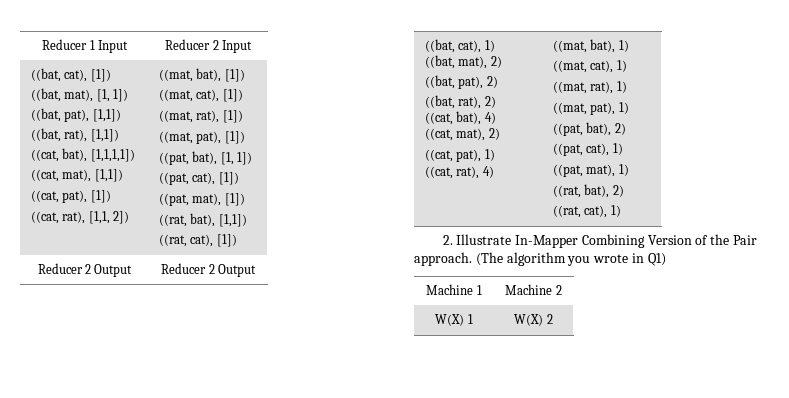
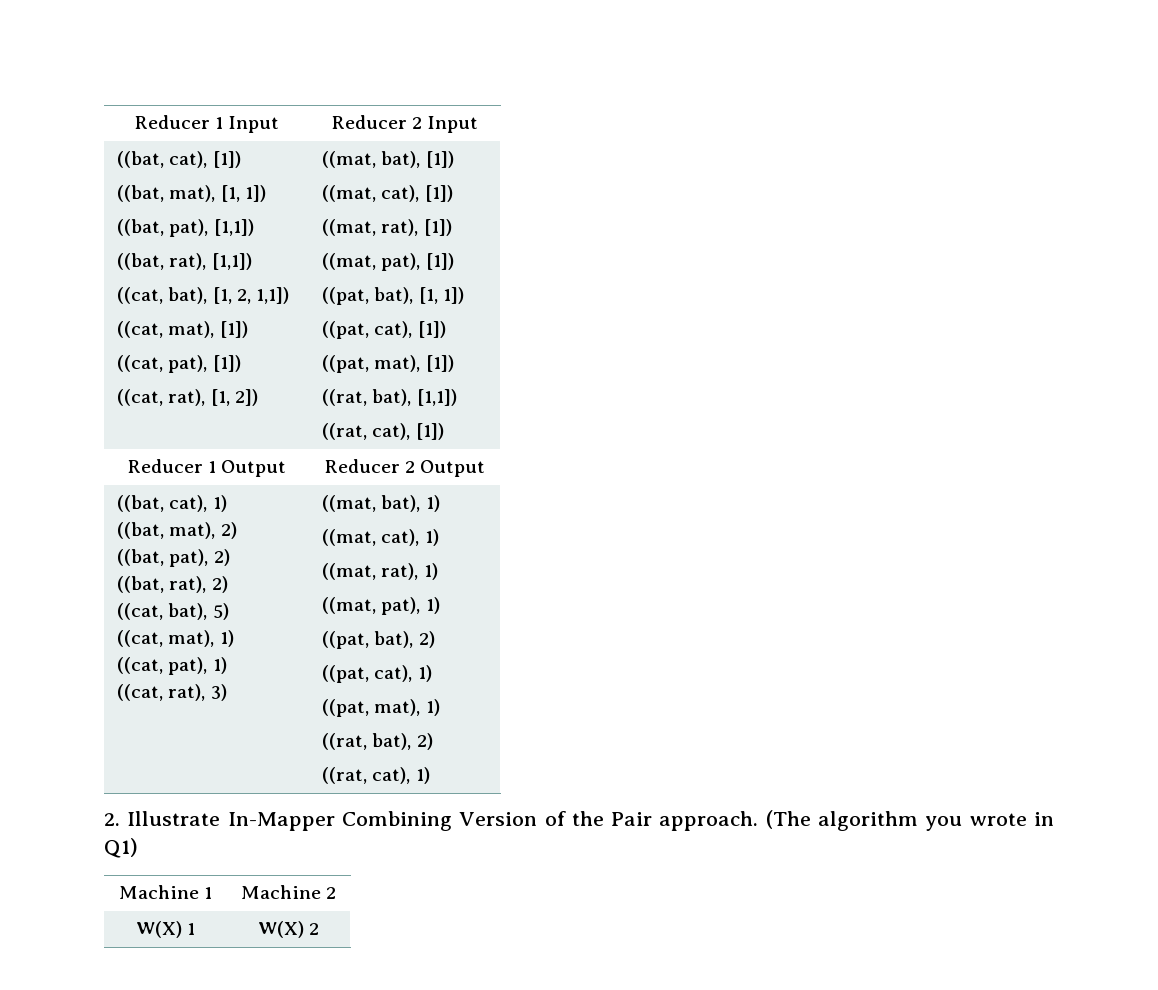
- ((cat, bat), [1,1,1,1])
- ((cat, mat), [1,1])
+ ((cat, bat), [1, 2, 1,1])
+ ((cat, mat), [1])
- ((cat, rat), [1,1, 2])
+ ((cat, rat), [1, 2])
- Reducer 2 Output | Reducer 2 Output
+ Reducer 1 Output | Reducer 2 Output
- ((cat, bat), 4)
- ((cat, mat), 2)
+ ((cat, bat), 5)
+ ((cat, mat), 1)
- ((cat, rat), 4)
+ ((cat, rat), 3)

